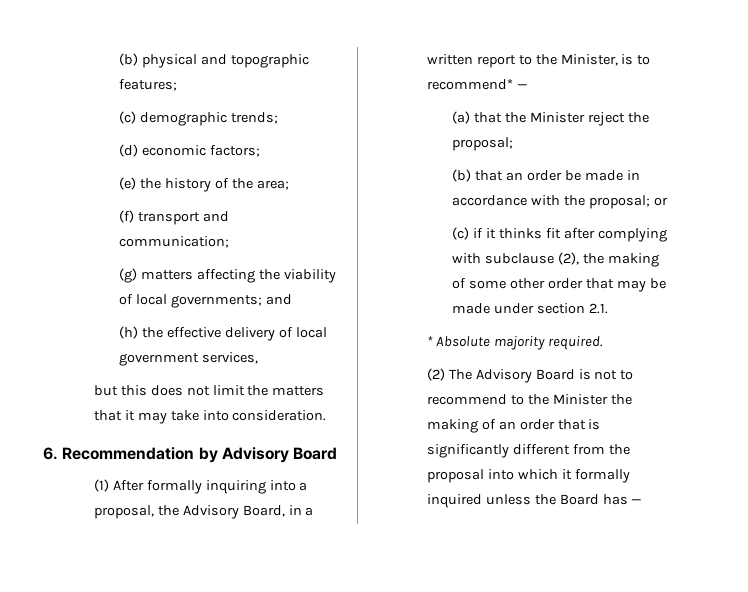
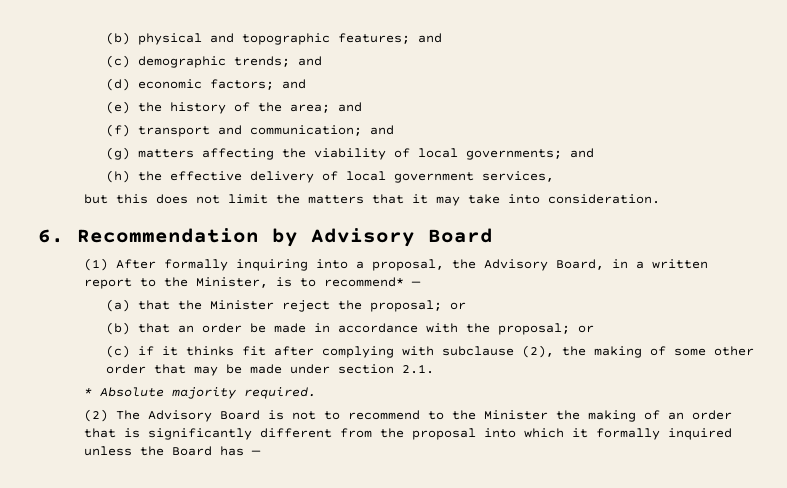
- (b) physical and topographic features;
+ (b) physical and topographic features; and
- (c) demographic trends;
+ (c) demographic trends; and
- (d) economic factors;
+ (d) economic factors; and
- (e) the history of the area;
+ (e) the history of the area; and
- (f) transport and communication;
+ (f) transport and communication; and
- (a) that the Minister reject the proposal;
+ (a) that the Minister reject the proposal; or

